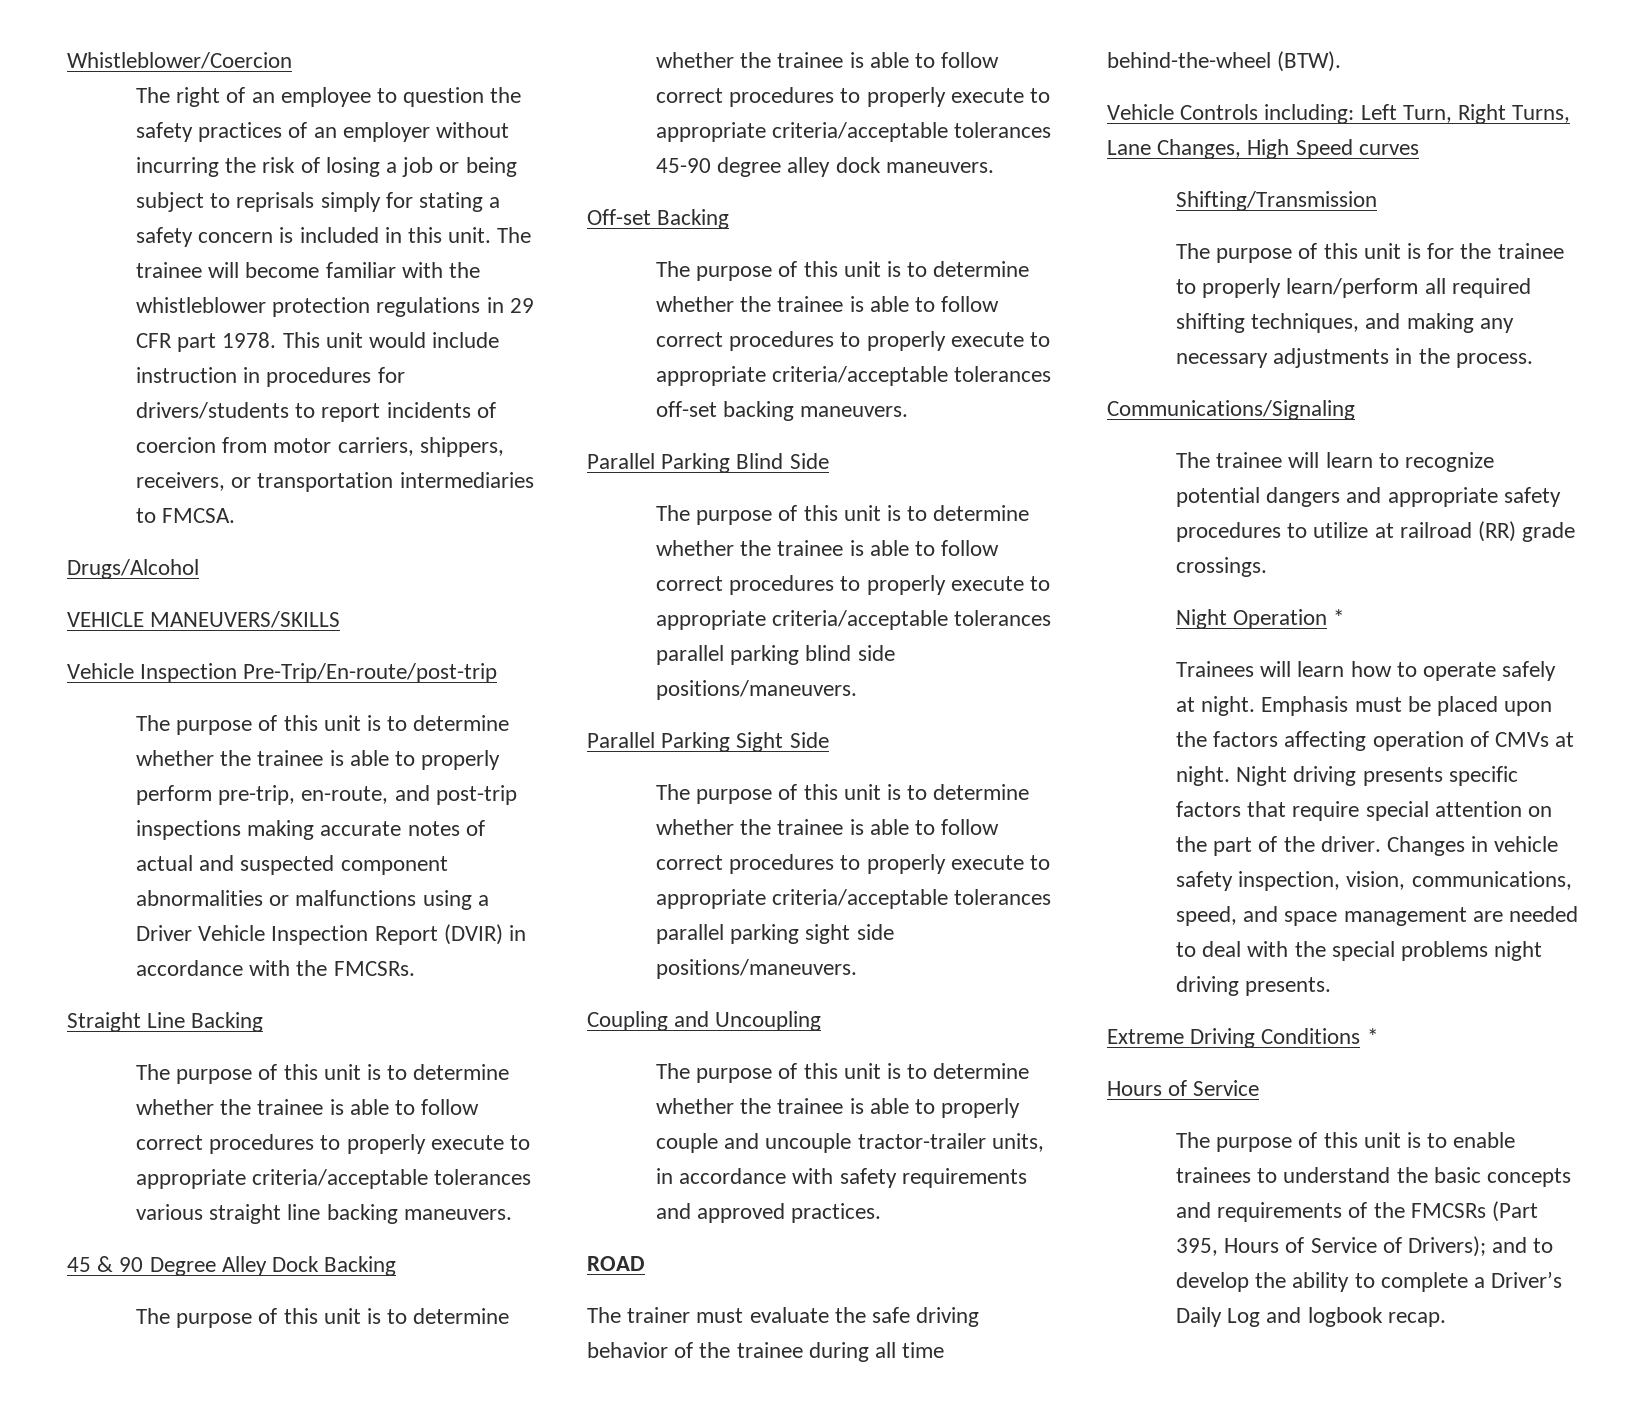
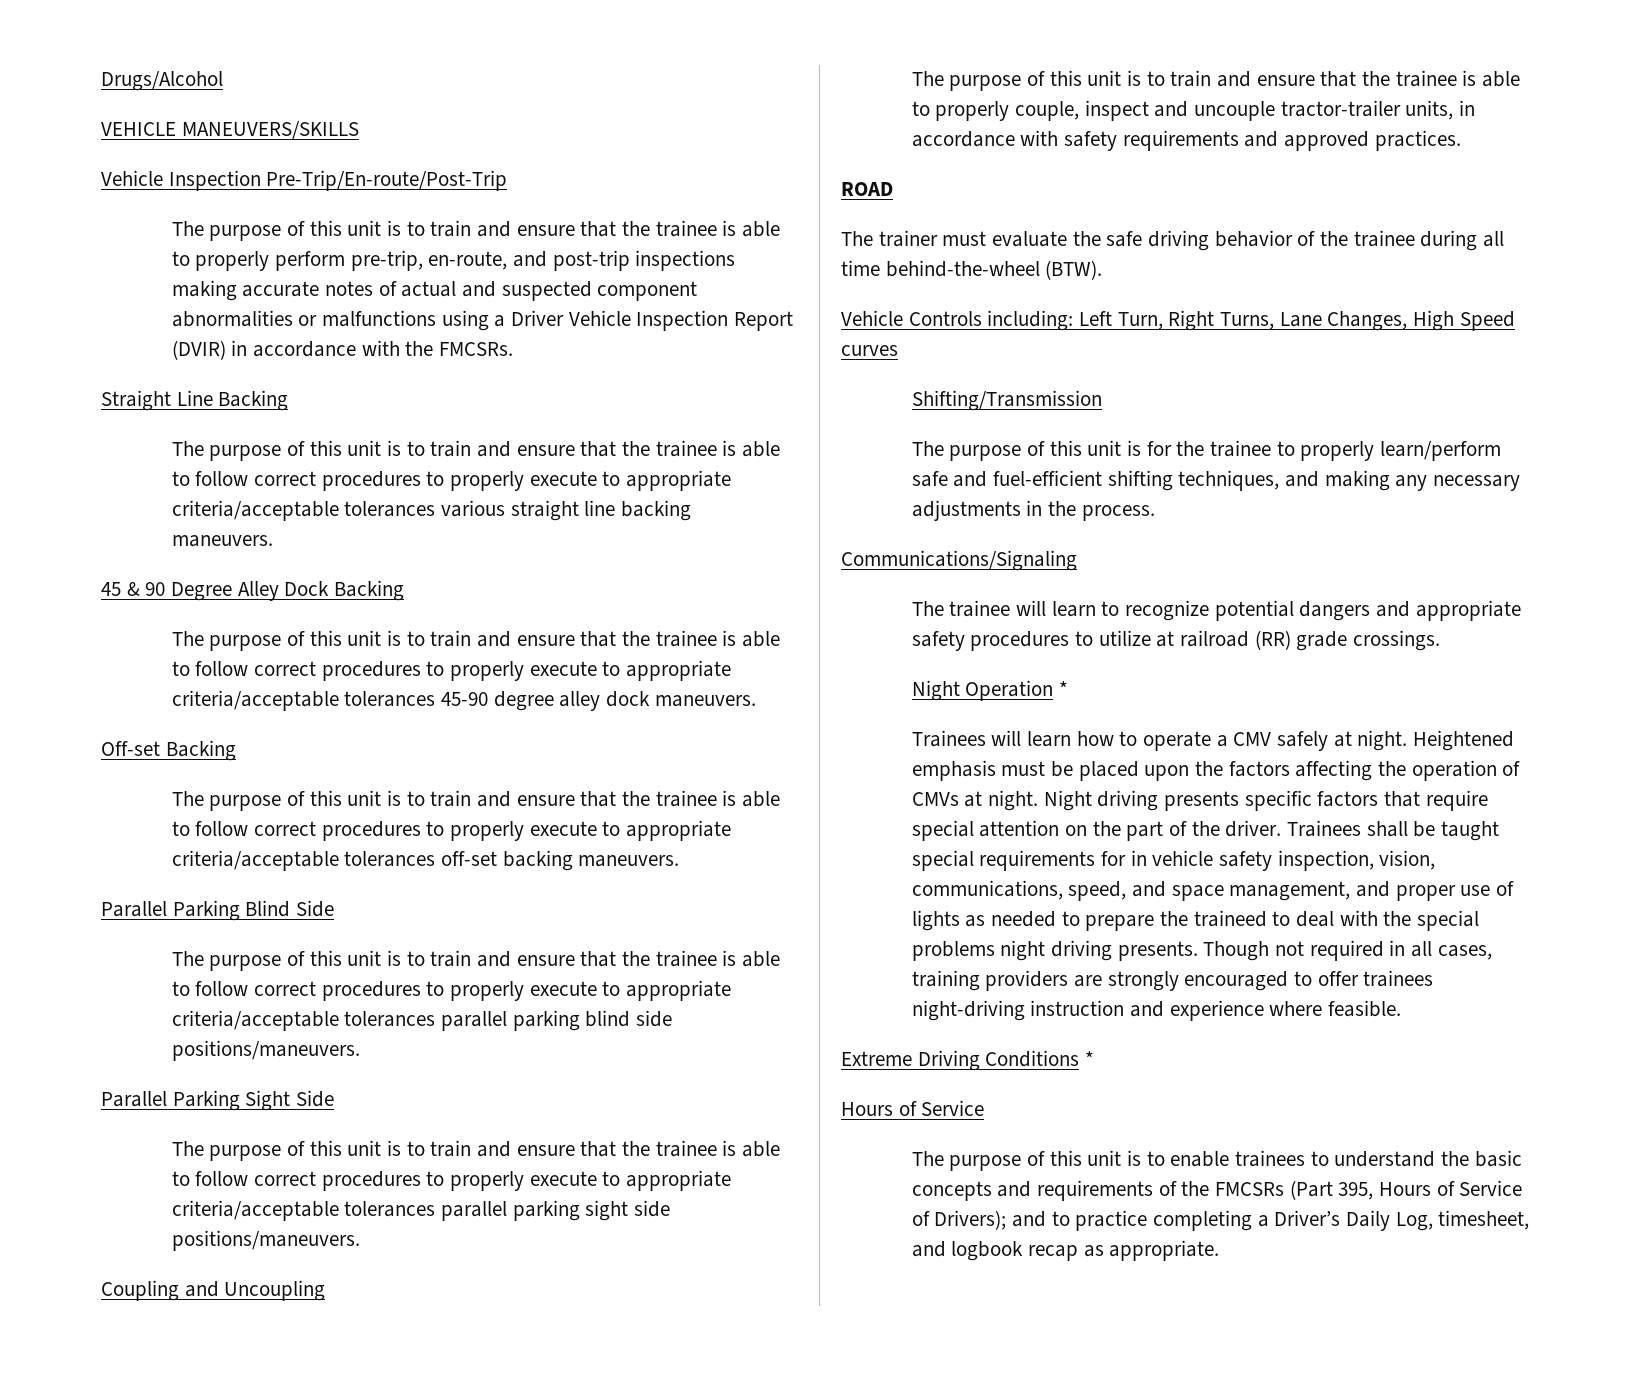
- Whistleblower/Coercion
- The right of an employee to question the safety practices of an employer without incurring the risk of losing a job or being subject to reprisals simply for stating a safety concern is included in this unit. The trainee will become familiar with the whistleblower protection regulations in 29 CFR part 1978. This unit would include instruction in procedures for drivers/students to report incidents of coercion from motor carriers, shippers, receivers, or transportation intermediaries to FMCSA.
- Vehicle Inspection Pre-Trip/En-route/post-trip
- The purpose of this unit is to determine whether the trainee is able to properly perform pre-trip, en-route, and post-trip inspections making accurate notes of actual and suspected component abnormalities or malfunctions using a Driver Vehicle Inspection Report (DVIR) in accordance with the FMCSRs.
+ Vehicle Inspection Pre-Trip/En-route/Post-Trip
+ The purpose of this unit is to train and ensure that the trainee is able to properly perform pre-trip, en-route, and post-trip inspections making accurate notes of actual and suspected component abnormalities or malfunctions using a Driver Vehicle Inspection Report (DVIR) in accordance with the FMCSRs.
- The purpose of this unit is to determine whether the trainee is able to follow correct procedures to properly execute to appropriate criteria/acceptable tolerances various straight line backing maneuvers.
+ The purpose of this unit is to train and ensure that the trainee is able to follow correct procedures to properly execute to appropriate criteria/acceptable tolerances various straight line backing maneuvers.
- The purpose of this unit is to determine whether the trainee is able to follow correct procedures to properly execute to appropriate criteria/acceptable tolerances 45-90 degree alley dock maneuvers.
+ The purpose of this unit is to train and ensure that the trainee is able to follow correct procedures to properly execute to appropriate criteria/acceptable tolerances 45-90 degree alley dock maneuvers.
- The purpose of this unit is to determine whether the trainee is able to follow correct procedures to properly execute to appropriate criteria/acceptable tolerances off-set backing maneuvers.
+ The purpose of this unit is to train and ensure that the trainee is able to follow correct procedures to properly execute to appropriate criteria/acceptable tolerances off-set backing maneuvers.
- The purpose of this unit is to determine whether the trainee is able to follow correct procedures to properly execute to appropriate criteria/acceptable tolerances parallel parking blind side positions/maneuvers.
+ The purpose of this unit is to train and ensure that the trainee is able to follow correct procedures to properly execute to appropriate criteria/acceptable tolerances parallel parking blind side positions/maneuvers.
- The purpose of this unit is to determine whether the trainee is able to follow correct procedures to properly execute to appropriate criteria/acceptable tolerances parallel parking sight side positions/maneuvers.
+ The purpose of this unit is to train and ensure that the trainee is able to follow correct procedures to properly execute to appropriate criteria/acceptable tolerances parallel parking sight side positions/maneuvers.
- The purpose of this unit is to determine whether the trainee is able to properly couple and uncouple tractor-trailer units, in accordance with safety requirements and approved practices.
+ The purpose of this unit is to train and ensure that the trainee is able to properly couple, inspect and uncouple tractor-trailer units, in accordance with safety requirements and approved practices.
- The purpose of this unit is for the trainee to properly learn/perform all required shifting techniques, and making any necessary adjustments in the process.
+ The purpose of this unit is for the trainee to properly learn/perform safe and fuel-efficient shifting techniques, and making any necessary adjustments in the process.
- Trainees will learn how to operate safely at night.
+ Trainees will learn how to operate a CMV safely at night.
- Emphasis must be placed upon the factors affecting operation of CMVs at night.
+ Heightened emphasis must be placed upon the factors affecting the operation of CMVs at night.
- Changes in vehicle safety inspection, vision, communications, speed, and space management are needed to deal with the special problems night driving presents.
+ Trainees shall be taught special requirements for in vehicle safety inspection, vision, communications, speed, and space management, and proper use of lights as needed to prepare the traineed to deal with the special problems night driving presents. Though not required in all cases, training providers are strongly encouraged to offer trainees night-driving instruction and experience where feasible.
- The purpose of this unit is to enable trainees to understand the basic concepts and requirements of the FMCSRs (Part 395, Hours of Service of Drivers); and to develop the ability to complete a Driver’s Daily Log and logbook recap.
+ The purpose of this unit is to enable trainees to understand the basic concepts and requirements of the FMCSRs (Part 395, Hours of Service of Drivers); and to practice completing a Driver’s Daily Log, timesheet, and logbook recap as appropriate.

